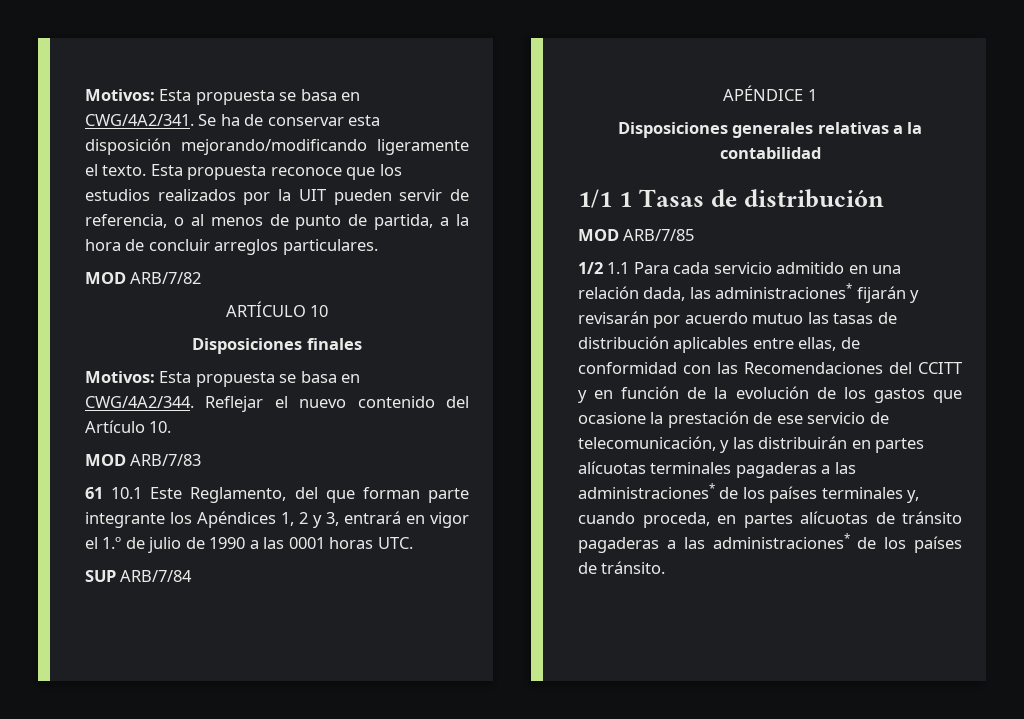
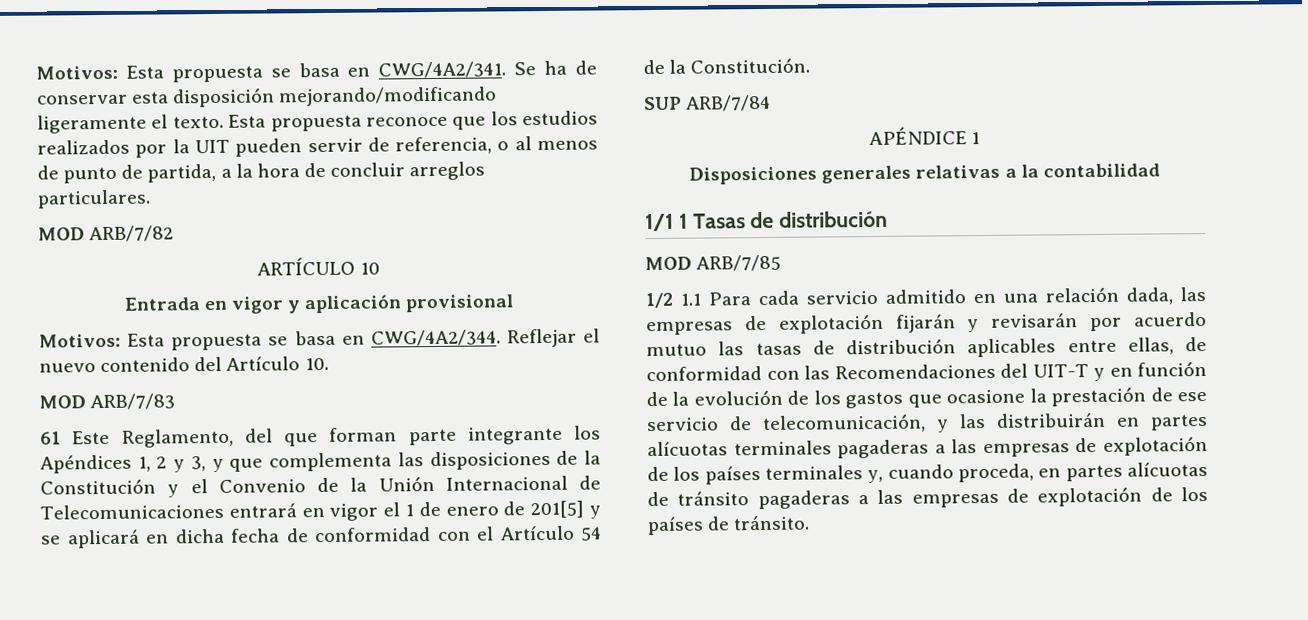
- Disposiciones finales
+ Entrada en vigor y aplicación provisional
- 61 10.1 Este Reglamento, del que forman parte integrante los Apéndices 1, 2 y 3, entrará en vigor el 1.º de julio de 1990 a las 0001 horas UTC.
+ 61 Este Reglamento, del que forman parte integrante los Apéndices 1, 2 y 3, y que complementa las disposiciones de la Constitución y el Convenio de la Unión Internacional de Telecomunicaciones entrará en vigor el 1 de enero de 201[5] y se aplicará en dicha fecha de conformidad con el Artículo 54 de la Constitución.
- 1/2 1.1 Para cada servicio admitido en una relación dada, las administraciones* fijarán y revisarán por acuerdo mutuo las tasas de distribución aplicables entre ellas, de conformidad con las Recomendaciones del CCITT y en función de la evolución de los gastos que ocasione la prestación de ese servicio de telecomunicación, y las distribuirán en partes alícuotas terminales pagaderas a las administraciones* de los países terminales y, cuando proceda, en partes alícuotas de tránsito pagaderas a las administraciones* de los países de tránsito.
+ 1/2 1.1 Para cada servicio admitido en una relación dada, las empresas de explotación fijarán y revisarán por acuerdo mutuo las tasas de distribución aplicables entre ellas, de conformidad con las Recomendaciones del UIT-T y en función de la evolución de los gastos que ocasione la prestación de ese servicio de telecomunicación, y las distribuirán en partes alícuotas terminales pagaderas a las empresas de explotación de los países terminales y, cuando proceda, en partes alícuotas de tránsito pagaderas a las empresas de explotación de los países de tránsito.

